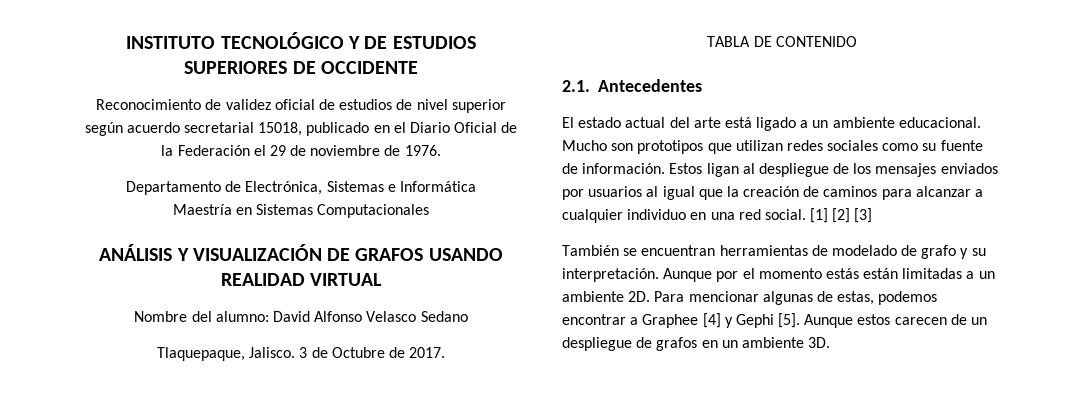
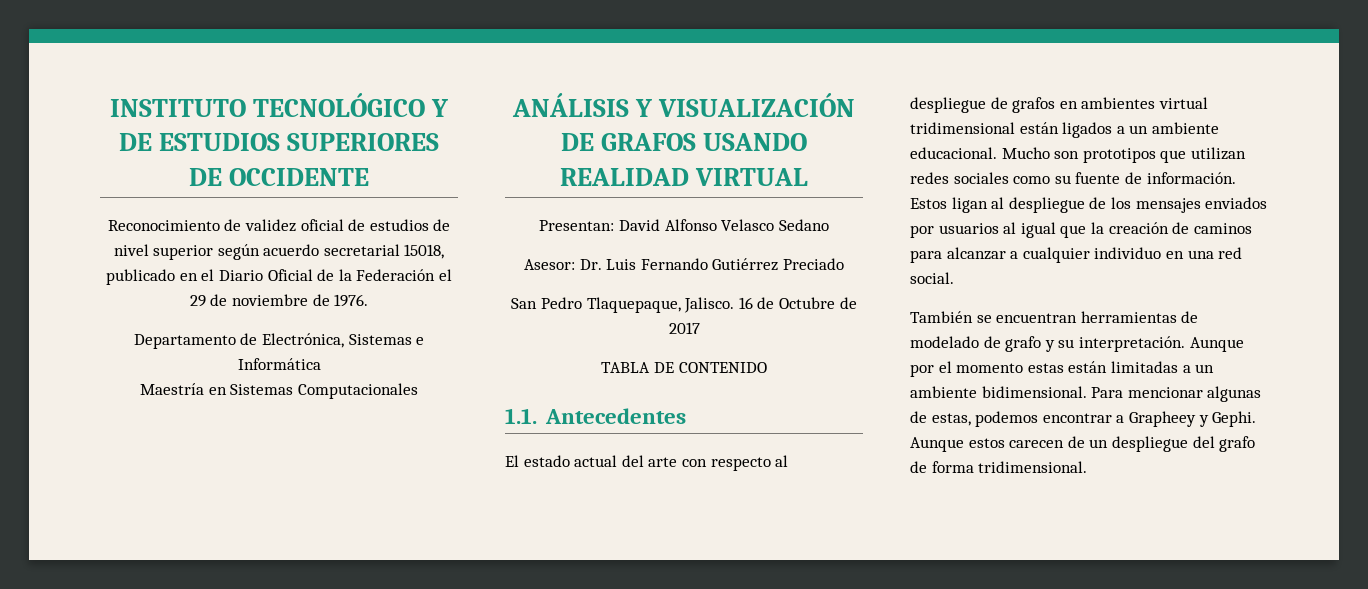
- Nombre del alumno: David Alfonso Velasco Sedano
+ Presentan: David Alfonso Velasco Sedano
- Tlaquepaque, Jalisco.
+ Asesor: Dr. Luis Fernando Gutiérrez Preciado
+ San Pedro Tlaquepaque, Jalisco.
- 3 de Octubre de 2017.
+ 16 de Octubre de 2017
- 2.1. Antecedentes
+ 1.1. Antecedentes
- El estado actual del arte está ligado a un ambiente educacional.
+ El estado actual del arte con respecto al despliegue de grafos en ambientes virtual tridimensional están ligados a un ambiente educacional.
- [1] [2] [3]
- Aunque por el momento estás están limitadas a un ambiente 2D.
+ Aunque por el momento estas están limitadas a un ambiente bidimensional.
- Para mencionar algunas de estas, podemos encontrar a Graphee [4] y Gephi [5].
+ Para mencionar algunas de estas, podemos encontrar a Grapheey y Gephi.
- Aunque estos carecen de un despliegue de grafos en un ambiente 3D.
+ Aunque estos carecen de un despliegue del grafo de forma tridimensional.

